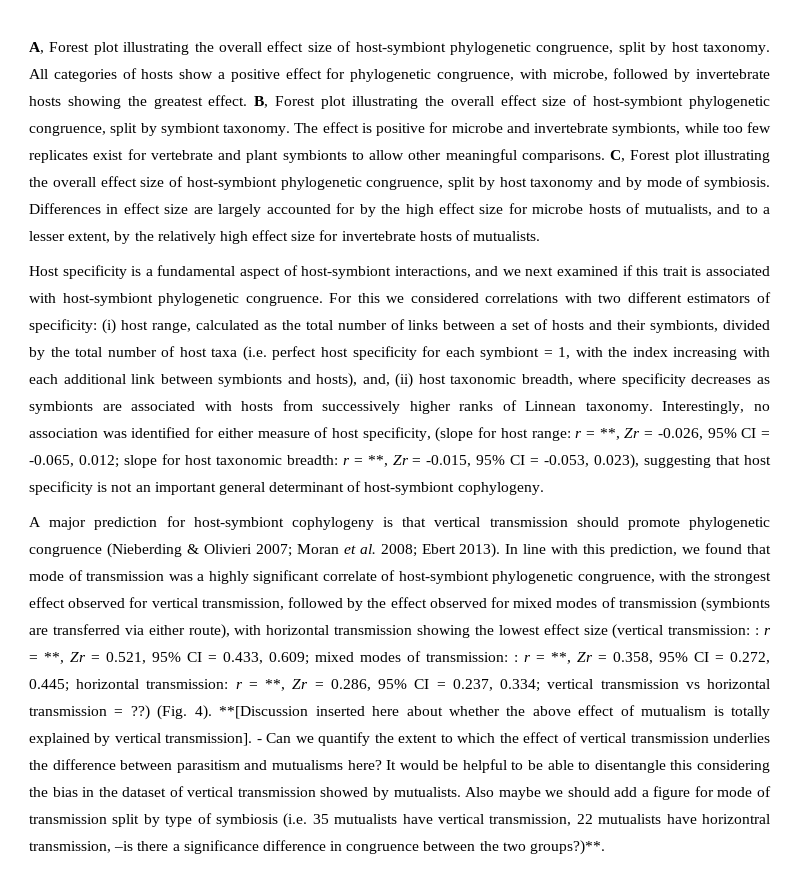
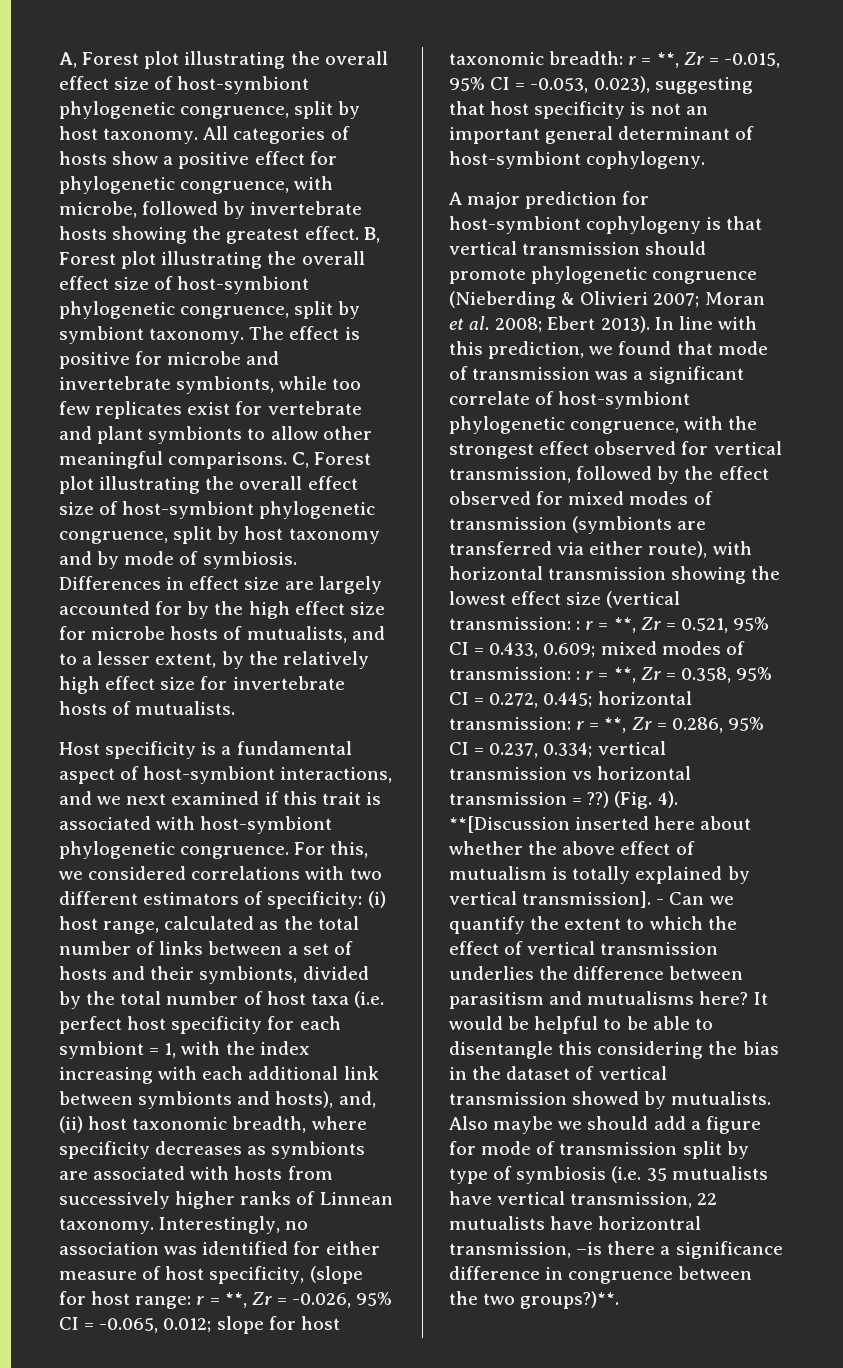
- For this we considered correlations with two different estimators of specificity:
+ For this, we considered correlations with two different estimators of specificity:
- In line with this prediction, we found that mode of transmission was a highly significant correlate of host-symbiont phylogenetic congruence, with the strongest effect observed for vertical transmission, followed by the effect observed for mixed modes of transmission (symbionts are transferred via either route), with horizontal transmission showing the lowest effect size (vertical transmission:
+ In line with this prediction, we found that mode of transmission was a significant correlate of host-symbiont phylogenetic congruence, with the strongest effect observed for vertical transmission, followed by the effect observed for mixed modes of transmission (symbionts are transferred via either route), with horizontal transmission showing the lowest effect size (vertical transmission:

